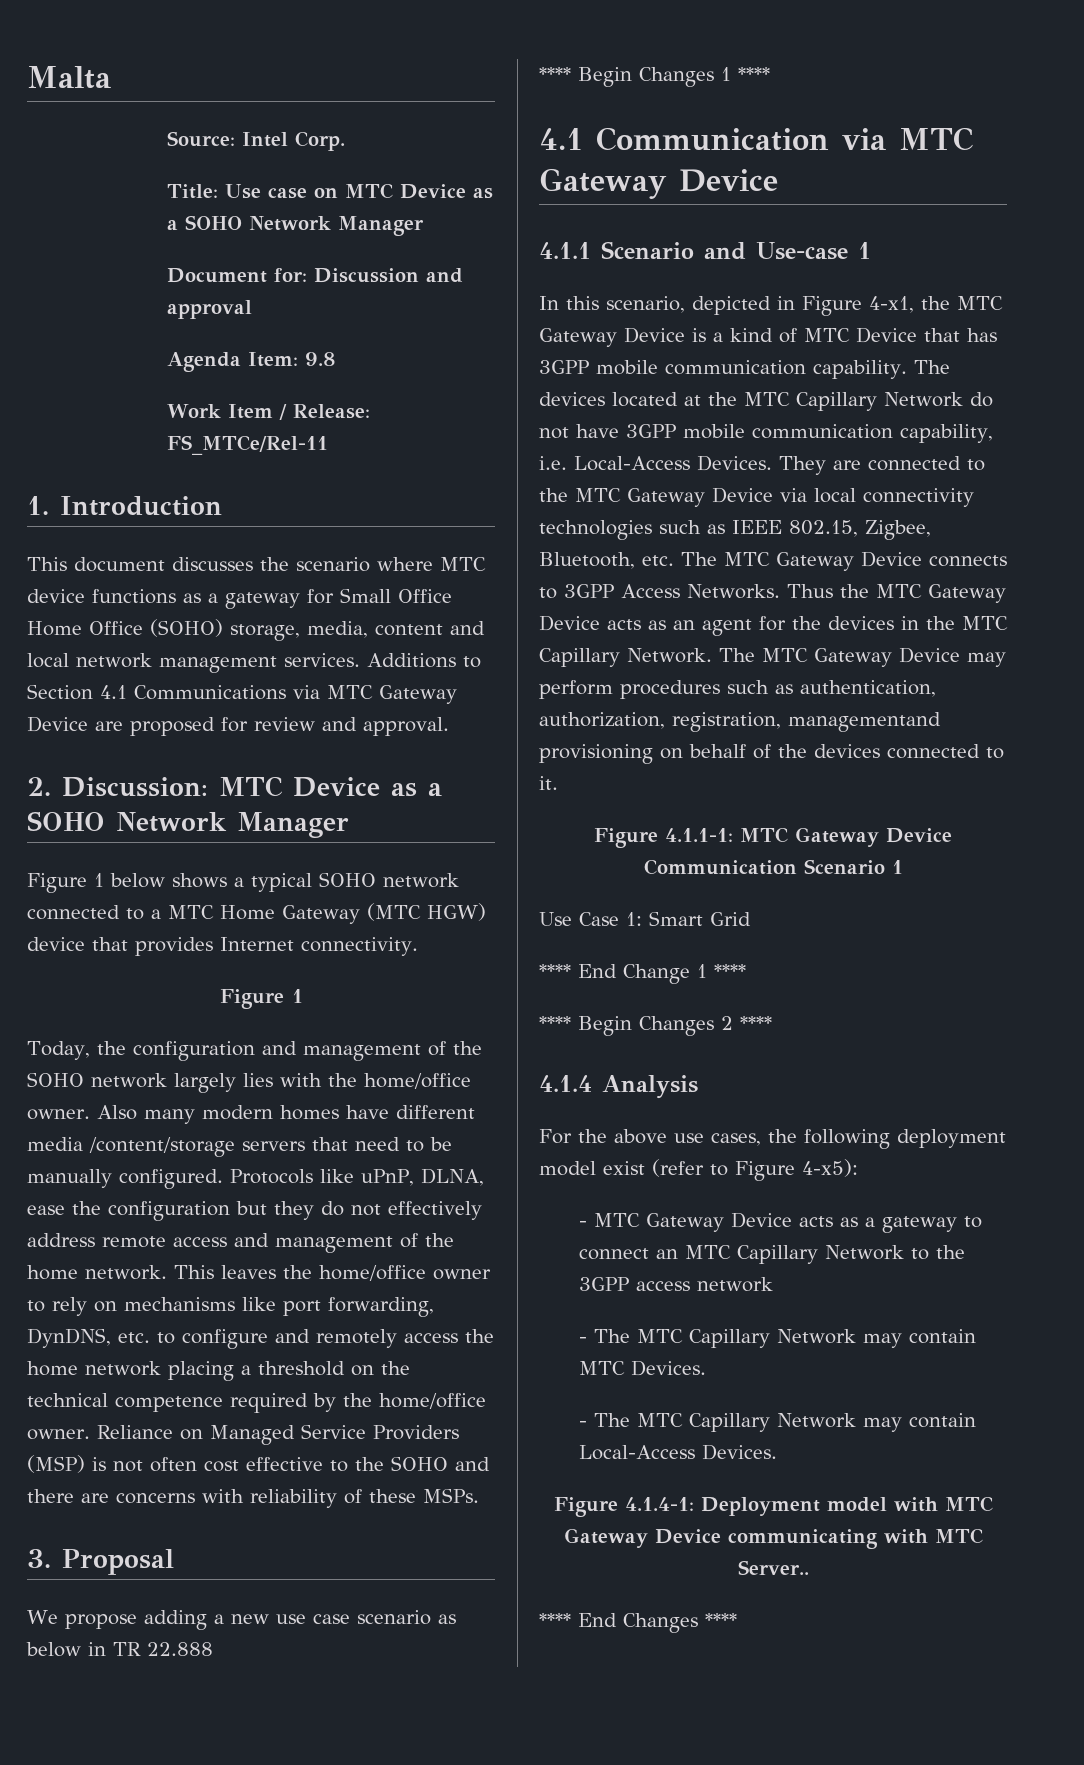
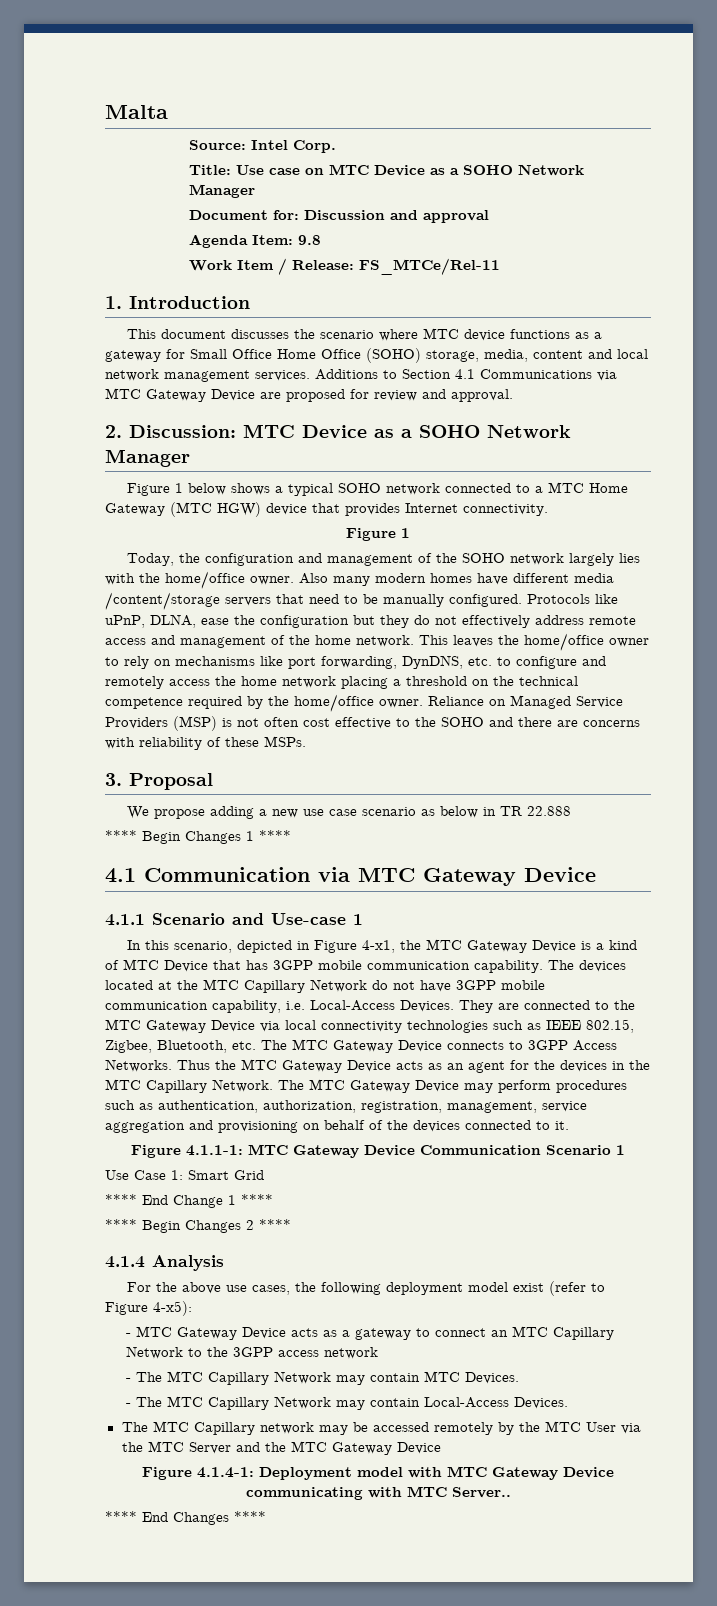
- The MTC Gateway Device may perform procedures such as authentication, authorization, registration, managementand provisioning on behalf of the devices connected to it.
+ The MTC Gateway Device may perform procedures such as authentication, authorization, registration, management, service aggregation and provisioning on behalf of the devices connected to it.
+ The MTC Capillary network may be accessed remotely by the MTC User via the MTC Server and the MTC Gateway Device

